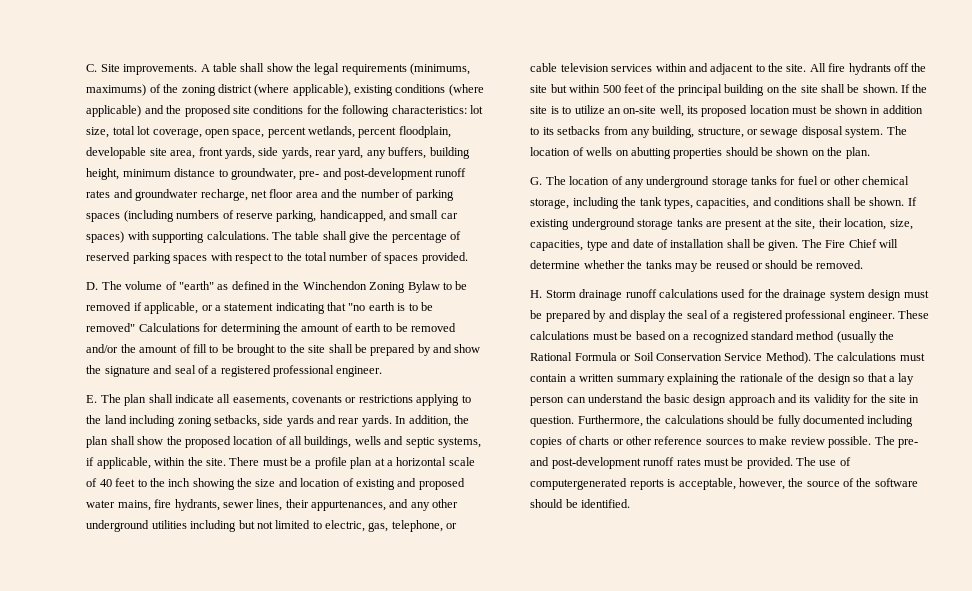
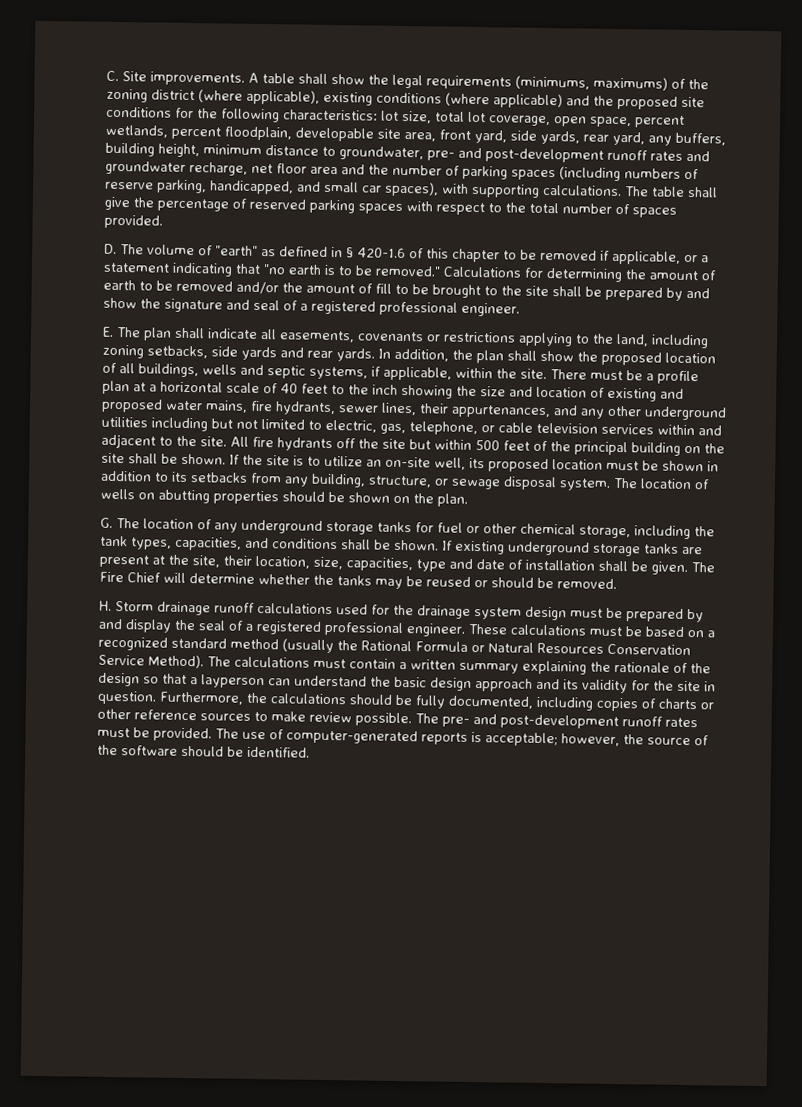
- lot size, total lot coverage, open space, percent wetlands, percent floodplain, developable site area, front yards, side yards, rear yard, any buffers, building height, minimum distance to groundwater, pre- and post-development runoff rates and groundwater recharge, net floor area and the number of parking spaces (including numbers of reserve parking, handicapped, and small car spaces) with supporting calculations.
+ lot size, total lot coverage, open space, percent wetlands, percent floodplain, developable site area, front yard, side yards, rear yard, any buffers, building height, minimum distance to groundwater, pre- and post-development runoff rates and groundwater recharge, net floor area and the number of parking spaces (including numbers of reserve parking, handicapped, and small car spaces), with supporting calculations.
- D. The volume of "earth" as defined in the Winchendon Zoning Bylaw to be removed if applicable, or a statement indicating that "no earth is to be removed" Calculations for determining the amount of earth to be removed and/or the amount of fill to be brought to the site shall be prepared by and show the signature and seal of a registered professional engineer.
+ D. The volume of "earth" as defined in § 420-1.6 of this chapter to be removed if applicable, or a statement indicating that "no earth is to be removed." Calculations for determining the amount of earth to be removed and/or the amount of fill to be brought to the site shall be prepared by and show the signature and seal of a registered professional engineer.
- E. The plan shall indicate all easements, covenants or restrictions applying to the land including zoning setbacks, side yards and rear yards.
+ E. The plan shall indicate all easements, covenants or restrictions applying to the land, including zoning setbacks, side yards and rear yards.
- These calculations must be based on a recognized standard method (usually the Rational Formula or Soil Conservation Service Method).
+ These calculations must be based on a recognized standard method (usually the Rational Formula or Natural Resources Conservation Service Method).
- The calculations must contain a written summary explaining the rationale of the design so that a lay person can understand the basic design approach and its validity for the site in question.
+ The calculations must contain a written summary explaining the rationale of the design so that a layperson can understand the basic design approach and its validity for the site in question.
- Furthermore, the calculations should be fully documented including copies of charts or other reference sources to make review possible.
+ Furthermore, the calculations should be fully documented, including copies of charts or other reference sources to make review possible.
- The use of computergenerated reports is acceptable, however, the source of the software should be identified.
+ The use of computer-generated reports is acceptable; however, the source of the software should be identified.

